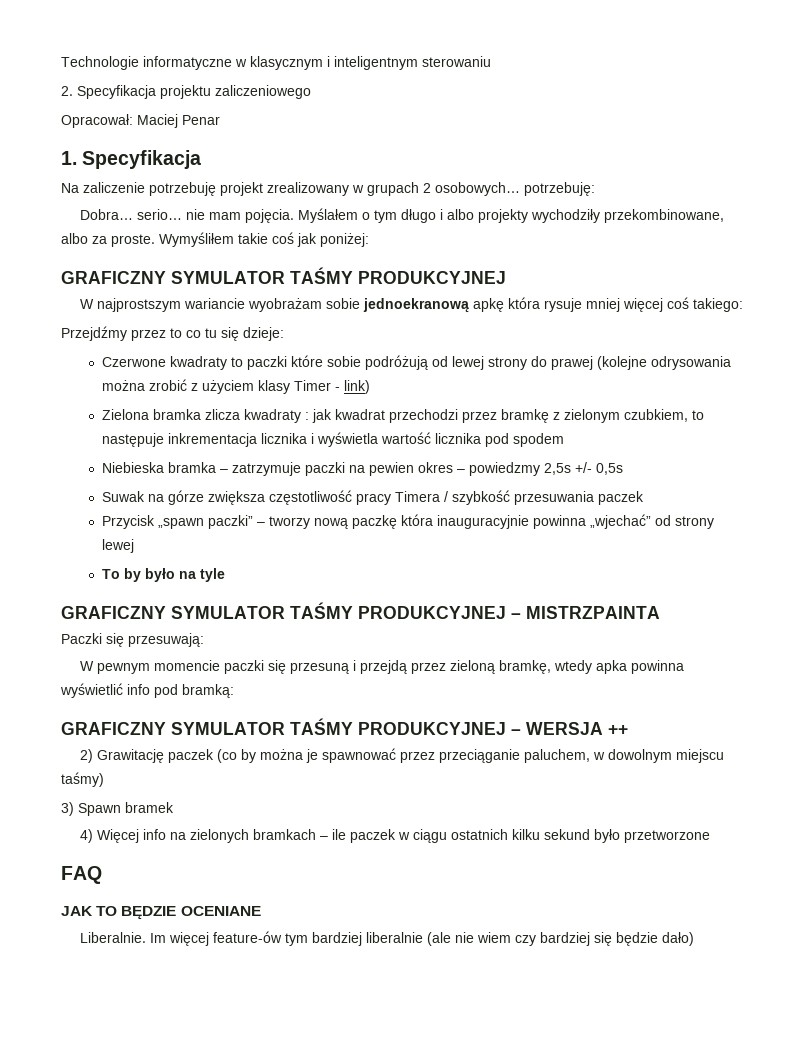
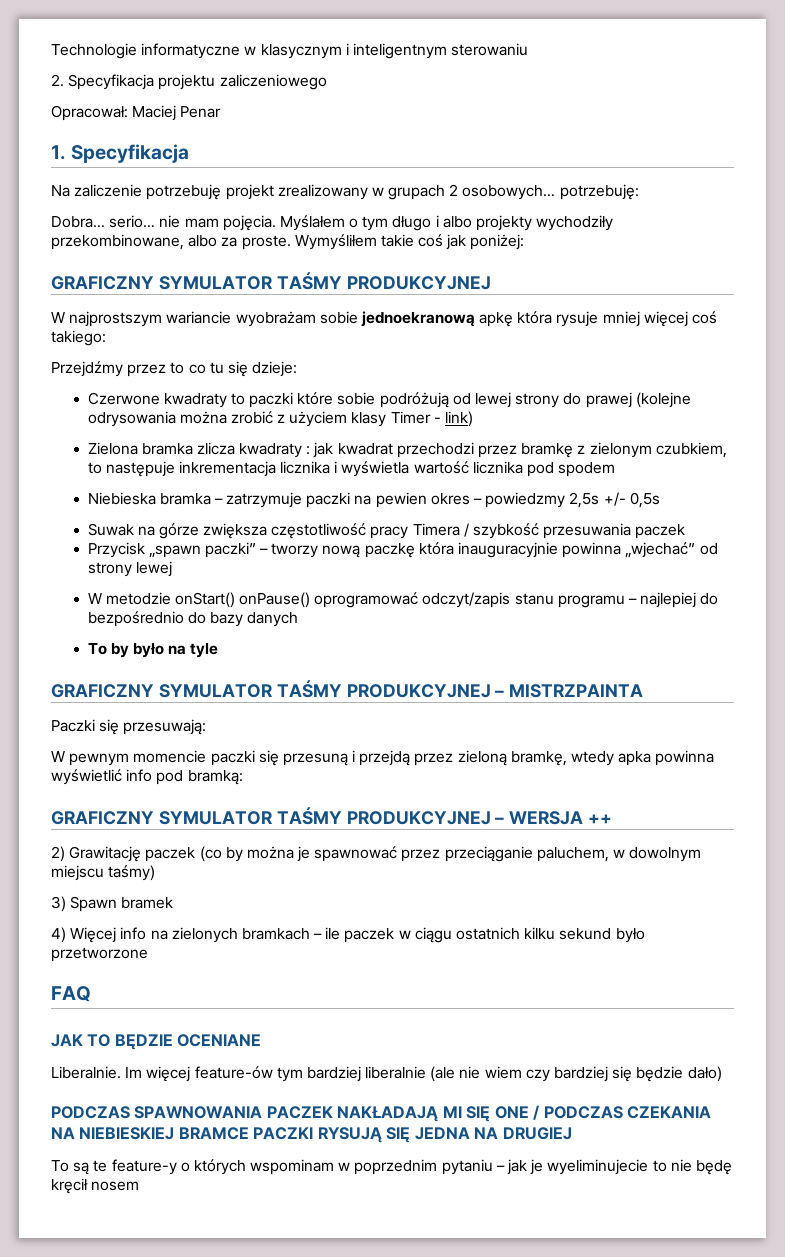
+ W metodzie onStart() onPause() oprogramować odczyt/zapis stanu programu – najlepiej do bezpośrednio do bazy danych
+ PODCZAS SPAWNOWANIA PACZEK NAKŁADAJĄ MI SIĘ ONE / PODCZAS CZEKANIA NA NIEBIESKIEJ BRAMCE PACZKI RYSUJĄ SIĘ JEDNA NA DRUGIEJ
+ To są te feature-y o których wspominam w poprzednim pytaniu – jak je wyeliminujecie to nie będę kręcił nosem

